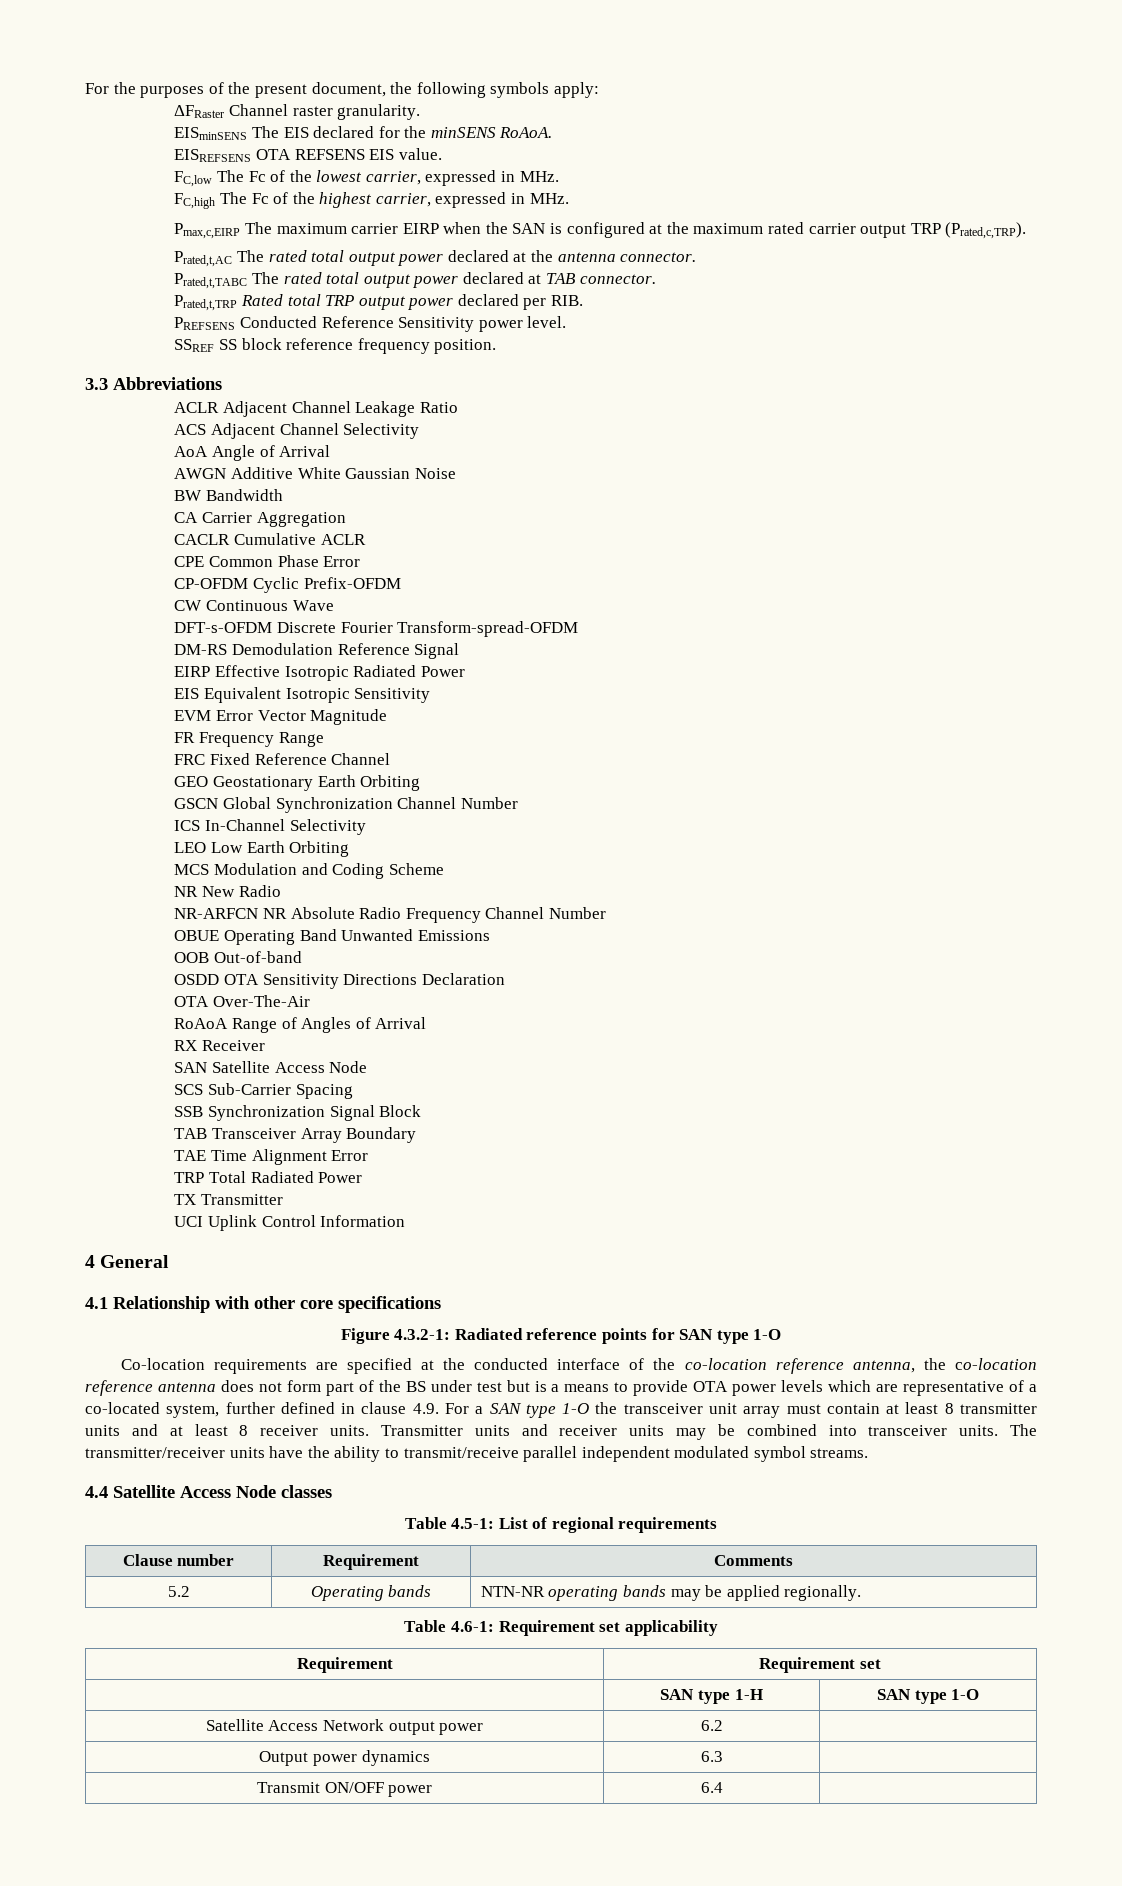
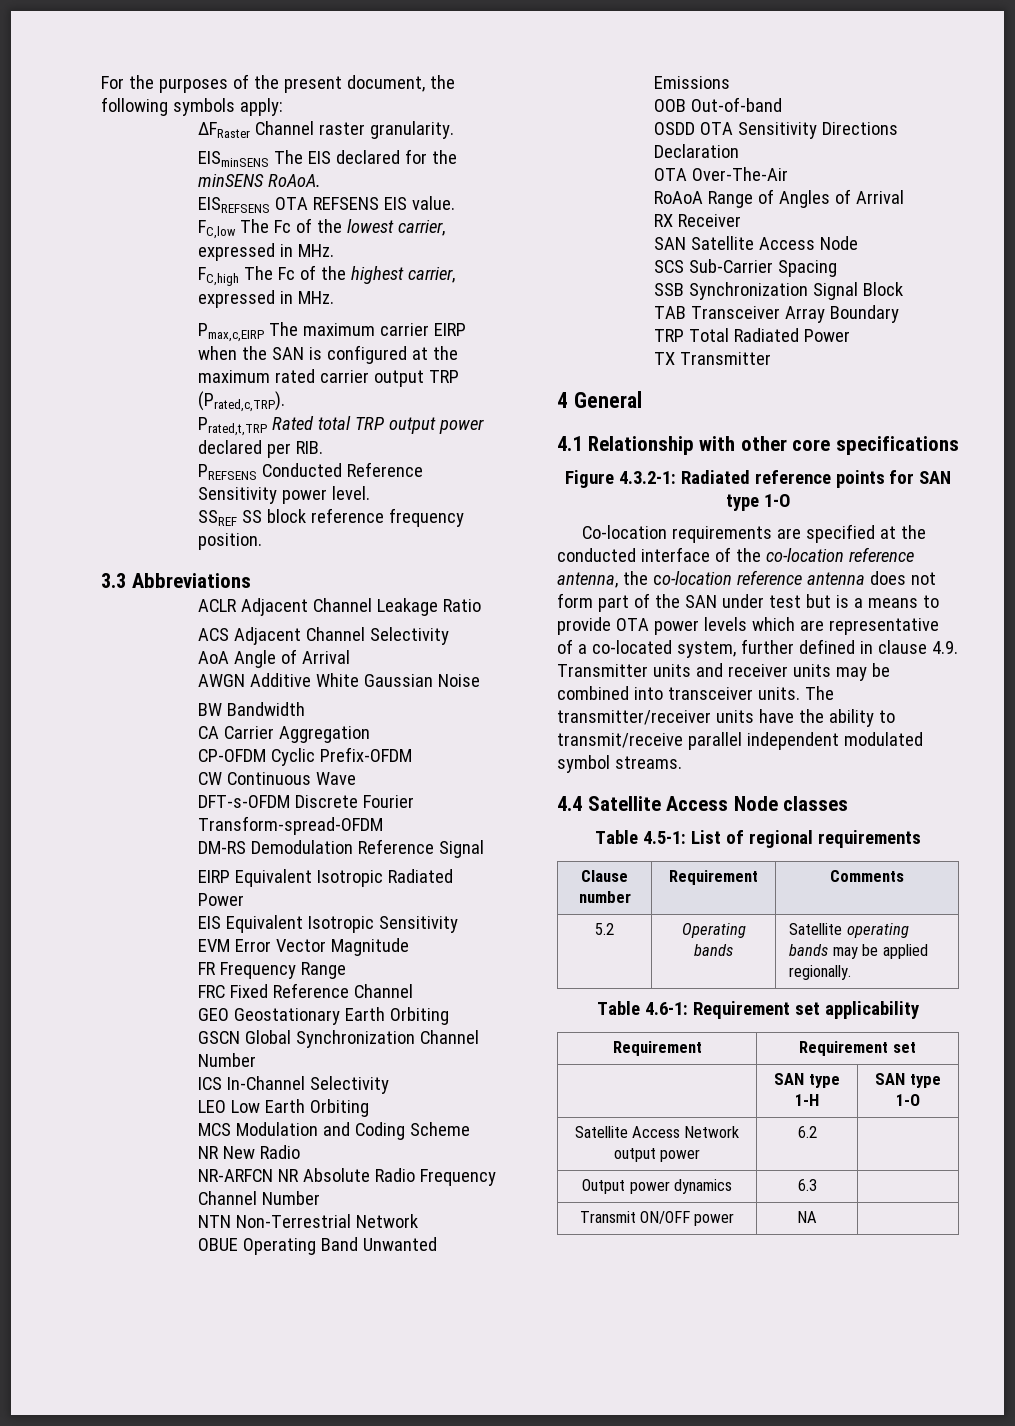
- Prated,t,AC The rated total output power declared at the antenna connector.
- Prated,t,TABC The rated total output power declared at TAB connector.
- CACLR Cumulative ACLR
- CPE Common Phase Error
- EIRP Effective Isotropic Radiated Power
+ EIRP Equivalent Isotropic Radiated Power
+ NTN Non-Terrestrial Network
- TAE Time Alignment Error
- UCI Uplink Control Information
- Co-location requirements are specified at the conducted interface of the co-location reference antenna, the co-location reference antenna does not form part of the BS under test but is a means to provide OTA power levels which are representative of a co-located system, further defined in clause 4.9. For a SAN type 1-O the transceiver unit array must contain at least 8 transmitter units and at least 8 receiver units. Transmitter units and receiver units may be combined into transceiver units.
+ Co-location requirements are specified at the conducted interface of the co-location reference antenna, the co-location reference antenna does not form part of the SAN under test but is a means to provide OTA power levels which are representative of a co-located system, further defined in clause 4.9. Transmitter units and receiver units may be combined into transceiver units.
- 5.2 | Operating bands | NTN-NR operating bands may be applied regionally.
+ 5.2 | Operating bands | Satellite operating bands may be applied regionally.
- Transmit ON/OFF power | 6.4 |
+ Transmit ON/OFF power | NA |

